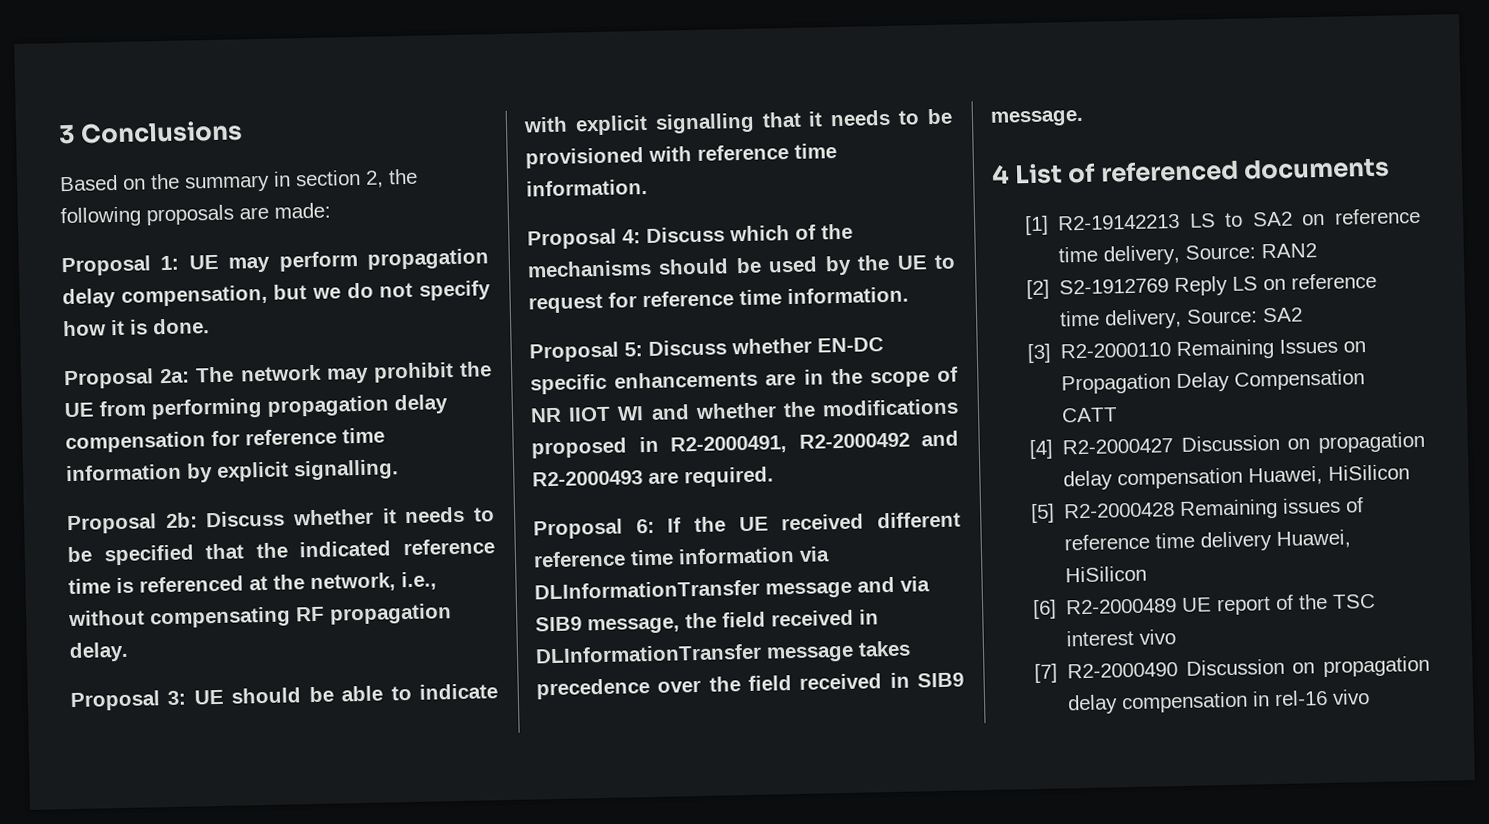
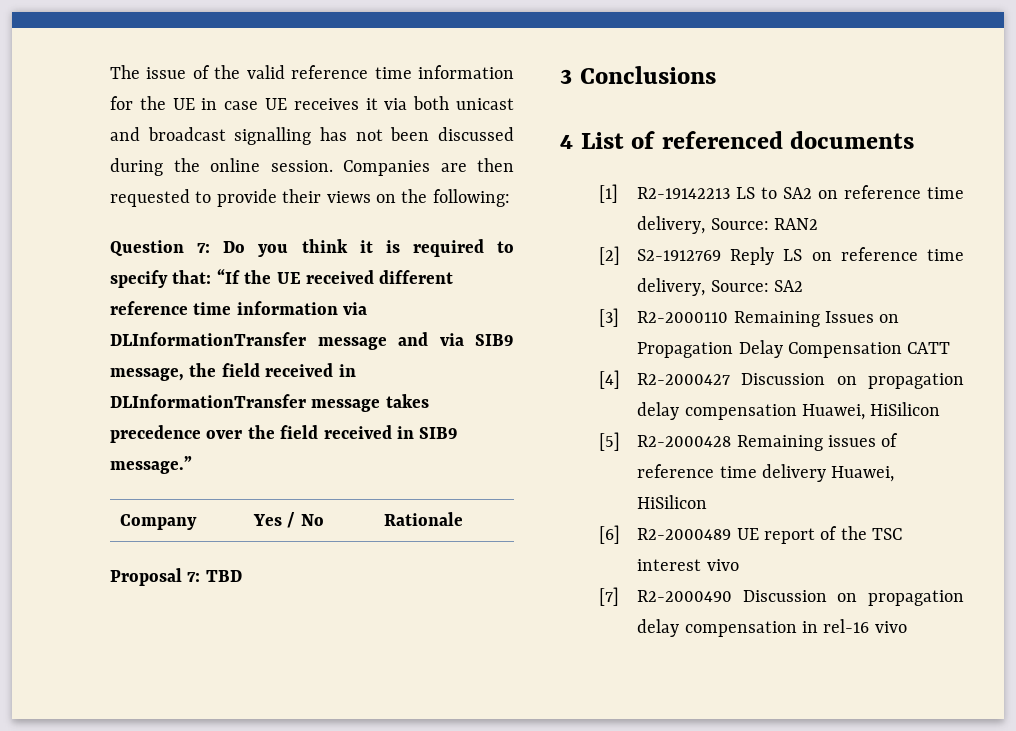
+ The issue of the valid reference time information for the UE in case UE receives it via both unicast and broadcast signalling has not been discussed during the online session. Companies are then requested to provide their views on the following:
+ Question 7: Do you think it is required to specify that: “If the UE received different reference time information via DLInformationTransfer message and via SIB9 message, the field received in DLInformationTransfer message takes precedence over the field received in SIB9 message.”
+ Company | Yes / No | Rationale
+ Proposal 7: TBD
  3 Conclusions
- Based on the summary in section 2, the following proposals are made:
- Proposal 1: UE may perform propagation delay compensation, but we do not specify how it is done.
- Proposal 2a: The network may prohibit the UE from performing propagation delay compensation for reference time information by explicit signalling.
- Proposal 2b: Discuss whether it needs to be specified that the indicated reference time is referenced at the network, i.e., without compensating RF propagation delay.
- Proposal 3: UE should be able to indicate with explicit signalling that it needs to be provisioned with reference time information.
- Proposal 4: Discuss which of the mechanisms should be used by the UE to request for reference time information.
- Proposal 5: Discuss whether EN-DC specific enhancements are in the scope of NR IIOT WI and whether the modifications proposed in R2-2000491, R2-2000492 and R2-2000493 are required.
- Proposal 6: If the UE received different reference time information via DLInformationTransfer message and via SIB9 message, the field received in DLInformationTransfer message takes precedence over the field received in SIB9 message.

